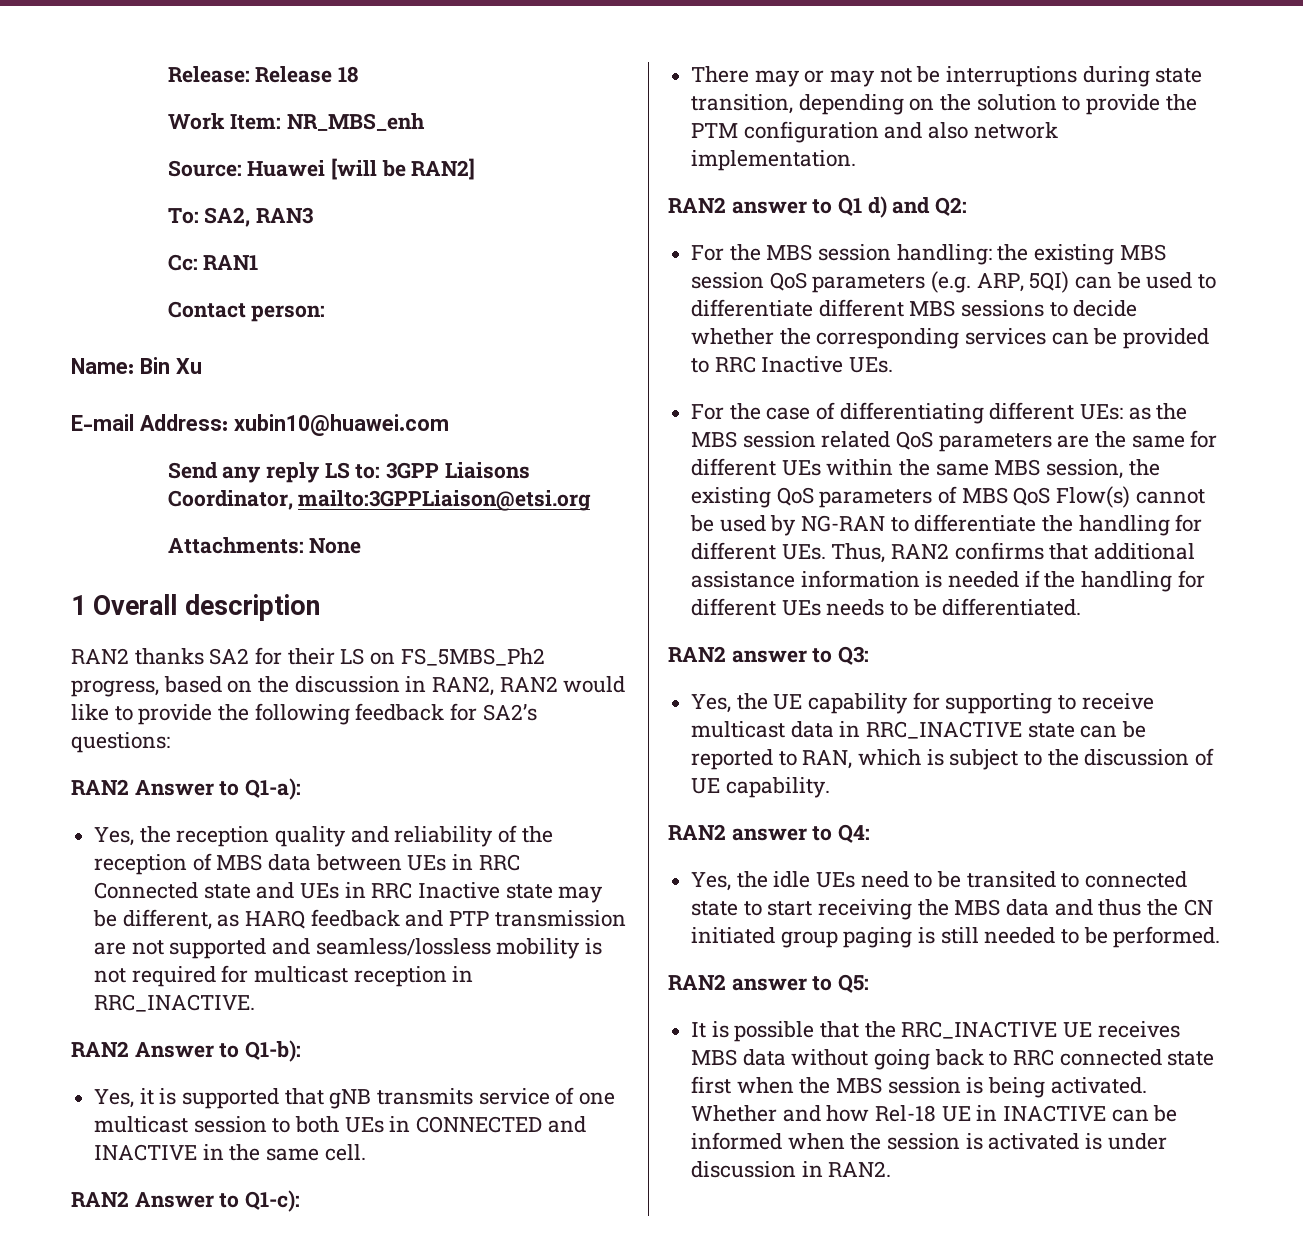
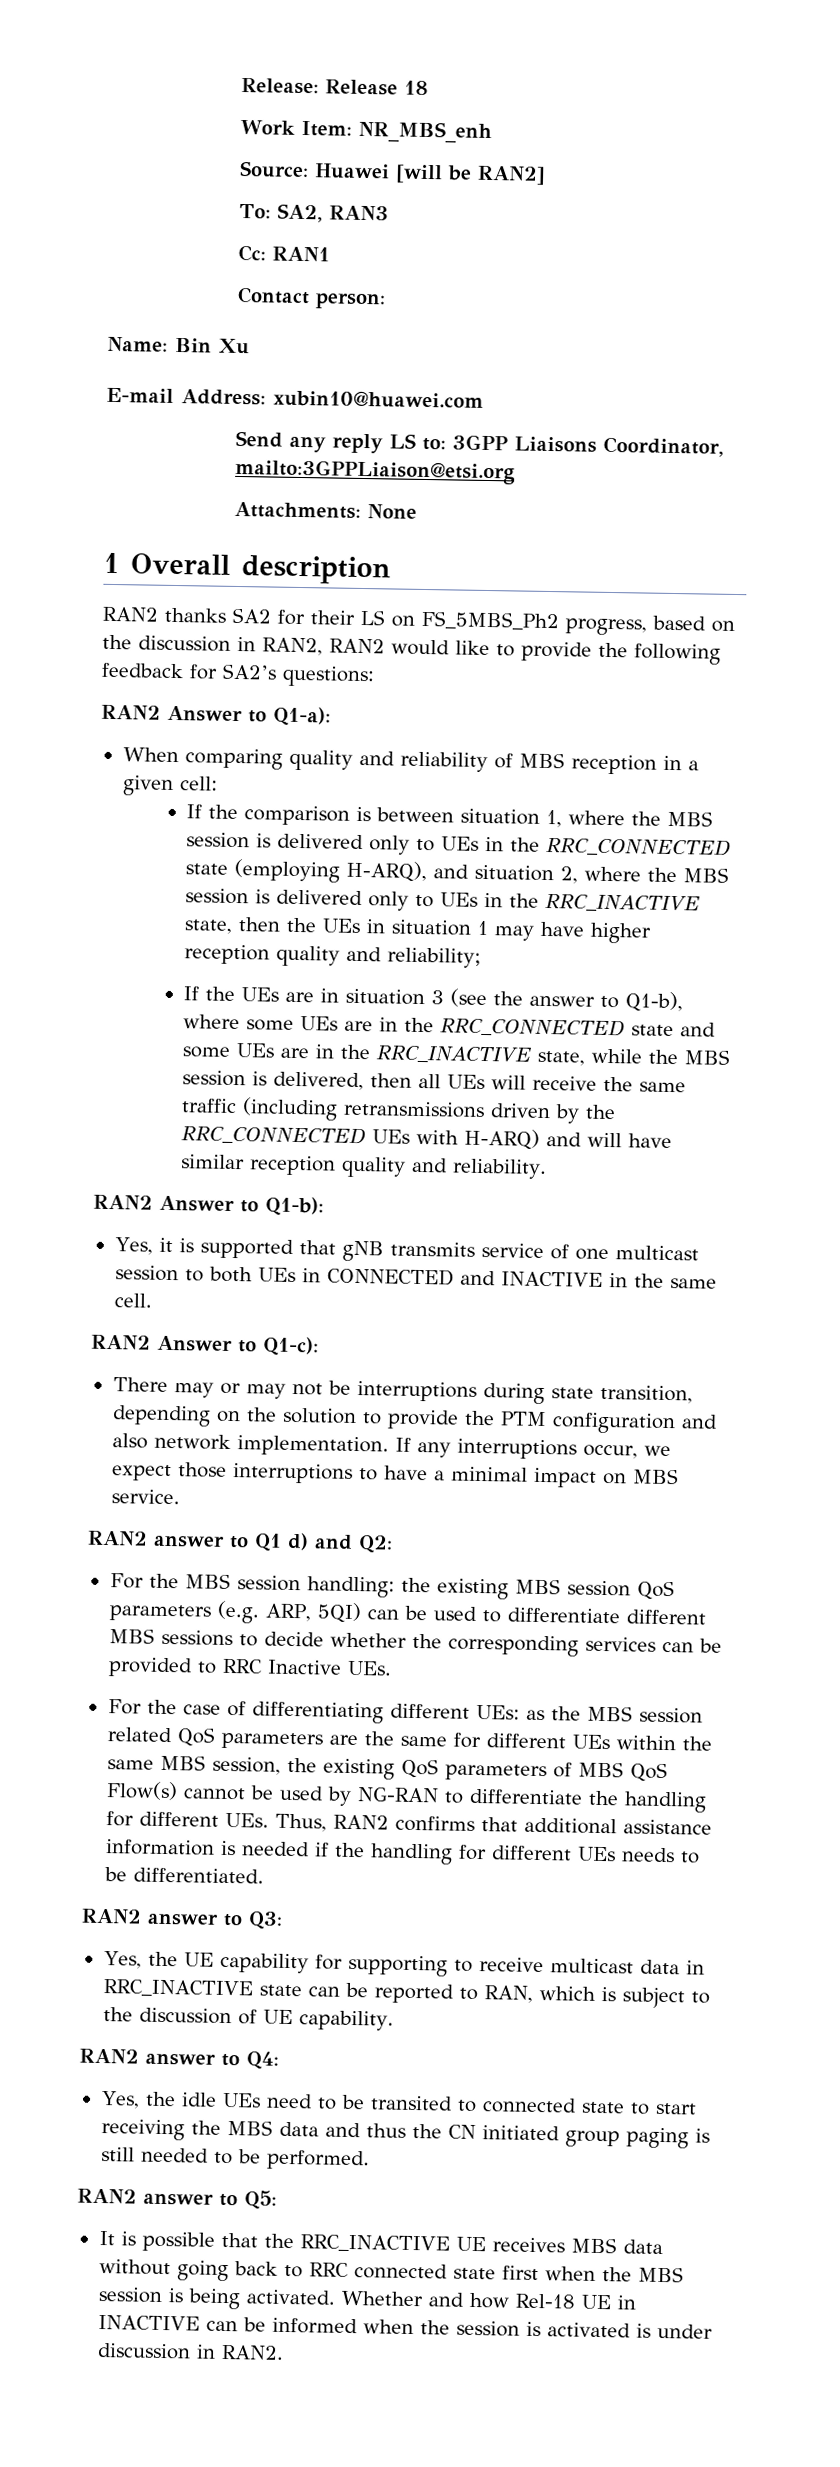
- Yes, the reception quality and reliability of the reception of MBS data between UEs in RRC Connected state and UEs in RRC Inactive state may be different, as HARQ feedback and PTP transmission are not supported and seamless/lossless mobility is not required for multicast reception in RRC_INACTIVE.
+ When comparing quality and reliability of MBS reception in a given cell:
+ If the comparison is between situation 1, where the MBS session is delivered only to UEs in the RRC_CONNECTED state (employing H-ARQ), and situation 2, where the MBS session is delivered only to UEs in the RRC_INACTIVE state, then the UEs in situation 1 may have higher reception quality and reliability;
+ If the UEs are in situation 3 (see the answer to Q1-b), where some UEs are in the RRC_CONNECTED state and some UEs are in the RRC_INACTIVE state, while the MBS session is delivered, then all UEs will receive the same traffic (including retransmissions driven by the RRC_CONNECTED UEs with H-ARQ) and will have similar reception quality and reliability.
+ If any interruptions occur, we expect those interruptions to have a minimal impact on MBS service.

